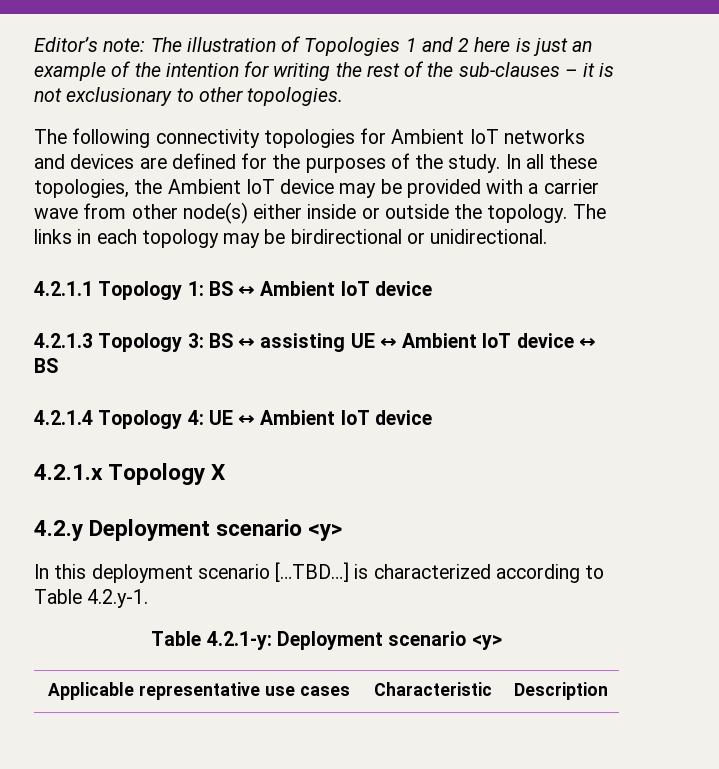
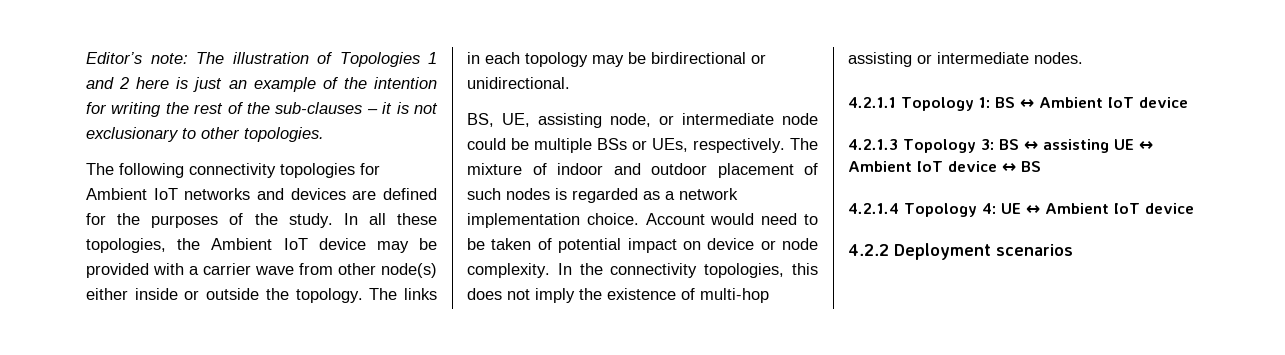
+ BS, UE, assisting node, or intermediate node could be multiple BSs or UEs, respectively. The mixture of indoor and outdoor placement of such nodes is regarded as a network implementation choice. Account would need to be taken of potential impact on device or node complexity. In the connectivity topologies, this does not imply the existence of multi-hop assisting or intermediate nodes.
- 4.2.1.x Topology X
- 4.2.y Deployment scenario <y>
- In this deployment scenario […TBD…] is characterized according to Table 4.2.y-1.
- Table 4.2.1-y: Deployment scenario <y>
- Applicable representative use cases | Characteristic | Description
+ 4.2.2 Deployment scenarios

